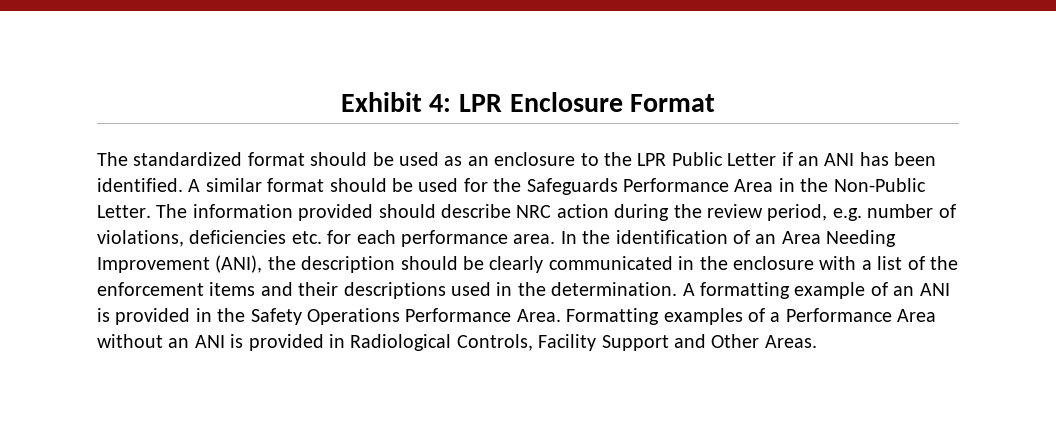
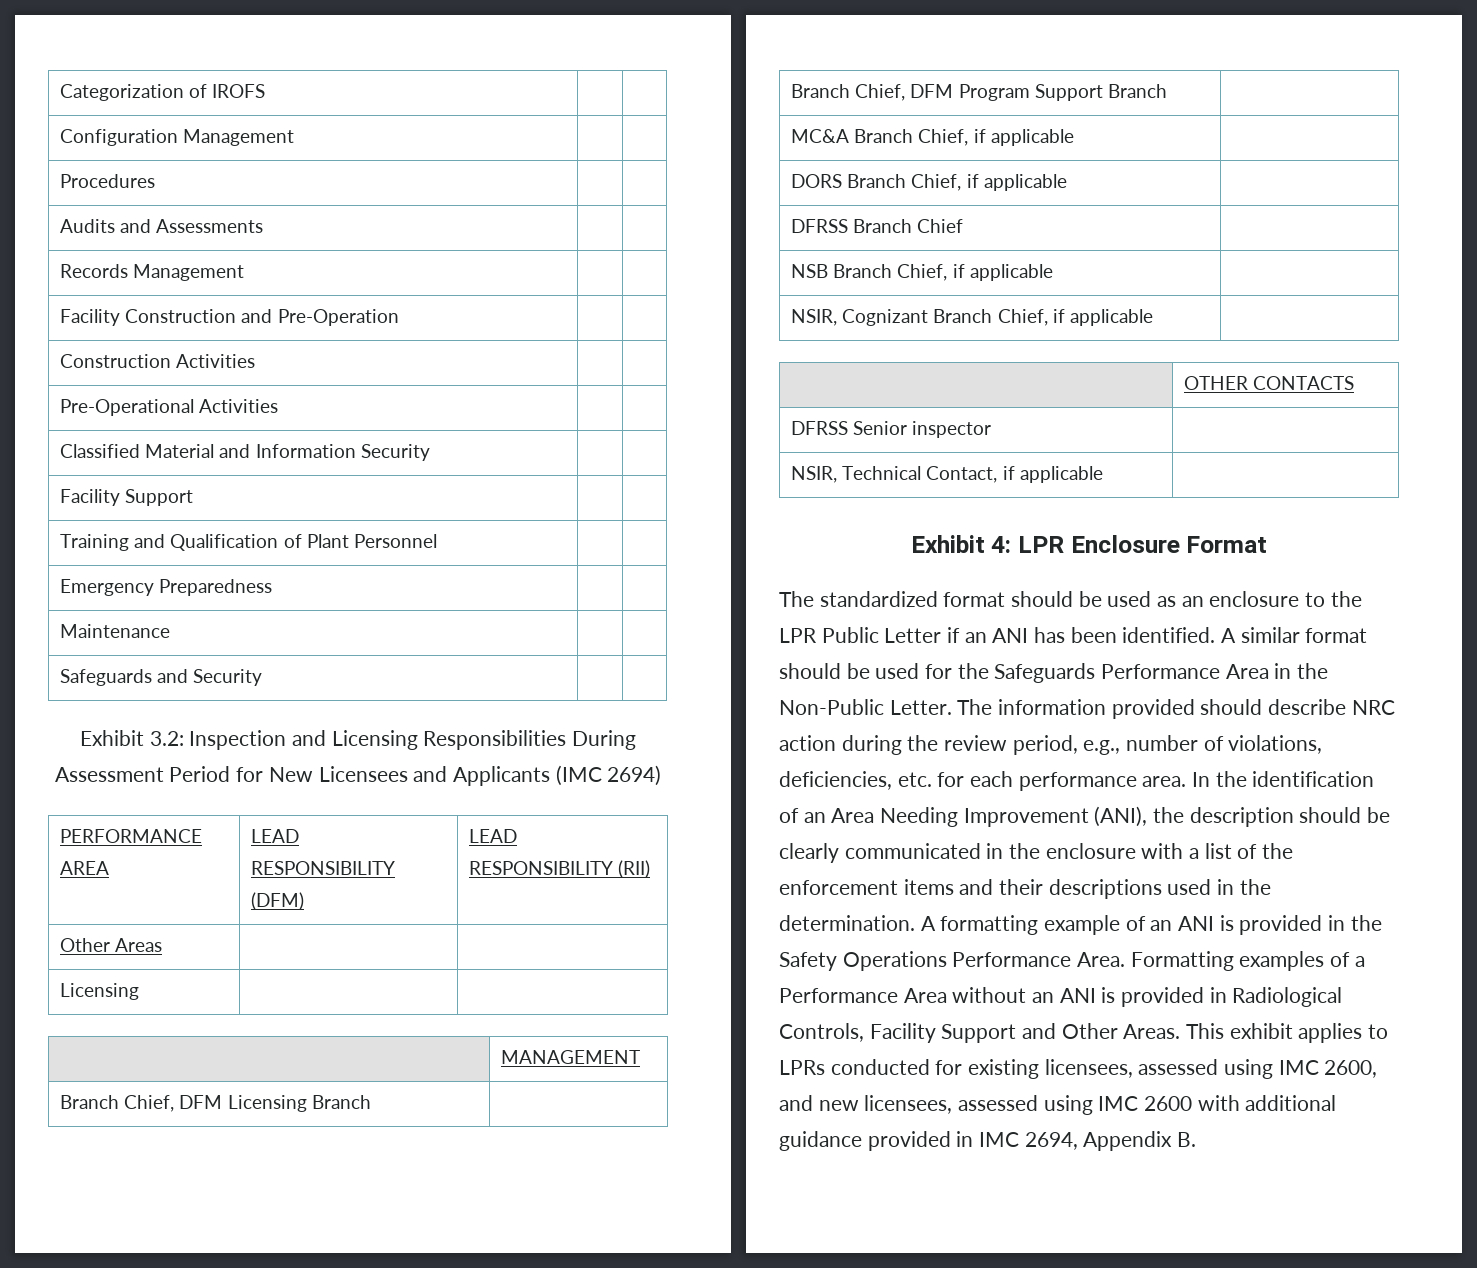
+ Categorization of IROFS | |
+ Configuration Management | |
+ Procedures | |
+ Audits and Assessments | |
+ Records Management | |
+ Facility Construction and Pre-Operation | |
+ Construction Activities | |
+ Pre-Operational Activities | |
+ Classified Material and Information Security | |
+ Facility Support | |
+ Training and Qualification of Plant Personnel | |
+ Emergency Preparedness | |
+ Maintenance | |
+ Safeguards and Security | |
+ Exhibit 3.2: Inspection and Licensing Responsibilities During Assessment Period for New Licensees and Applicants (IMC 2694)
+ PERFORMANCE AREA | LEAD RESPONSIBILITY (DFM) | LEAD RESPONSIBILITY (RII)
+ Other Areas | |
+ Licensing | |
+ | MANAGEMENT
+ Branch Chief, DFM Licensing Branch |
+ Branch Chief, DFM Program Support Branch |
+ MC&A Branch Chief, if applicable |
+ DORS Branch Chief, if applicable |
+ DFRSS Branch Chief |
+ NSB Branch Chief, if applicable |
+ NSIR, Cognizant Branch Chief, if applicable |
+ | OTHER CONTACTS
+ DFRSS Senior inspector |
+ NSIR, Technical Contact, if applicable |
- The information provided should describe NRC action during the review period, e.g. number of violations, deficiencies etc. for each performance area.
+ The information provided should describe NRC action during the review period, e.g., number of violations, deficiencies, etc. for each performance area.
+ This exhibit applies to LPRs conducted for existing licensees, assessed using IMC 2600, and new licensees, assessed using IMC 2600 with additional guidance provided in IMC 2694, Appendix B.

